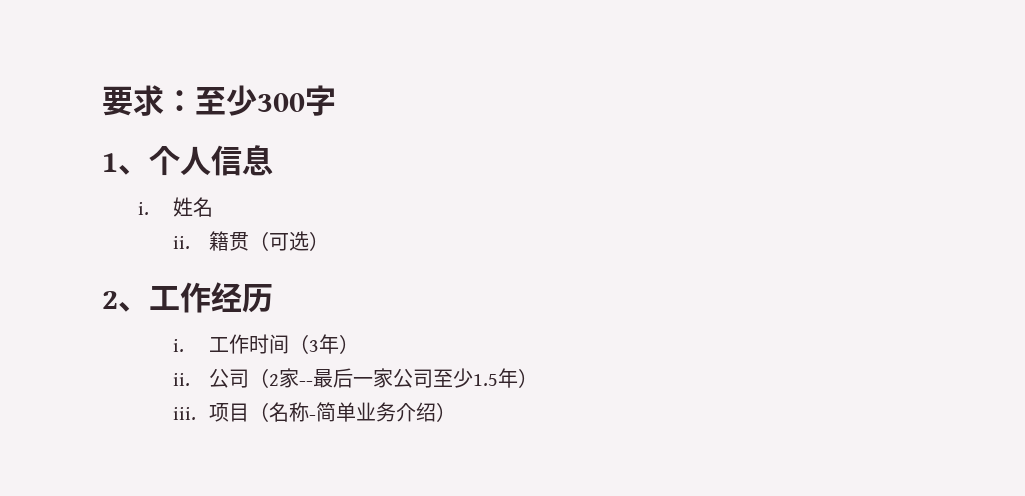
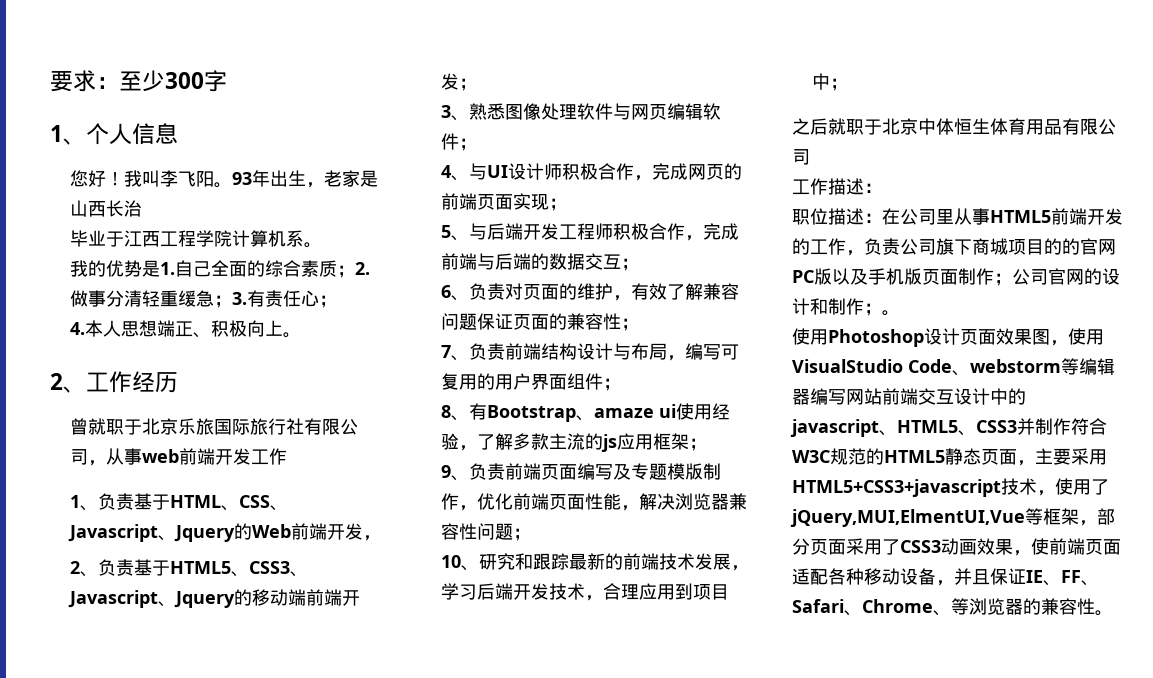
- i.姓名
- ii.籍贯（可选）
+ 您好！我叫李飞阳。93年出生，老家是山西长治
+ 毕业于江西工程学院计算机系。
+ 我的优势是1.自己全面的综合素质；2.做事分清轻重缓急；3.有责任心；
+ 4.本人思想端正、积极向上。
  2、工作经历
- i.工作时间（3年）
- ii.公司（2家--最后一家公司至少1.5年）
- iii.项目（名称-简单业务介绍）
+ 曾就职于北京乐旅国际旅行社有限公司，从事web前端开发工作
+ 1、负责基于HTML、CSS、Javascript、Jquery的Web前端开发，
+ 2、负责基于HTML5、CSS3、Javascript、Jquery的移动端前端开发；
+ 3、熟悉图像处理软件与网页编辑软件；
+ 4、与UI设计师积极合作，完成网页的前端页面实现；
+ 5、与后端开发工程师积极合作，完成前端与后端的数据交互；
+ 6、负责对页面的维护，有效了解兼容问题保证页面的兼容性；
+ 7、负责前端结构设计与布局，编写可复用的用户界面组件；
+ 8、有Bootstrap、amaze ui使用经验，了解多款主流的js应用框架；
+ 9、负责前端页面编写及专题模版制作，优化前端页面性能，解决浏览器兼容性问题；
+ 10、研究和跟踪最新的前端技术发展，学习后端开发技术，合理应用到项目中；
+ 之后就职于北京中体恒生体育用品有限公司
+ 工作描述：
+ 职位描述：在公司里从事HTML5前端开发的工作，负责公司旗下商城项目的的官网PC版以及手机版页面制作；公司官网的设计和制作；。
+ 使用Photoshop设计页面效果图，使用VisualStudio Code、webstorm等编辑器编写网站前端交互设计中的javascript、HTML5、CSS3并制作符合W3C规范的HTML5静态页面，主要采用HTML5+CSS3+javascript技术，使用了jQuery,MUI,ElmentUI,Vue等框架，部分页面采用了CSS3动画效果，使前端页面适配各种移动设备，并且保证IE、FF、Safari、Chrome、等浏览器的兼容性。

